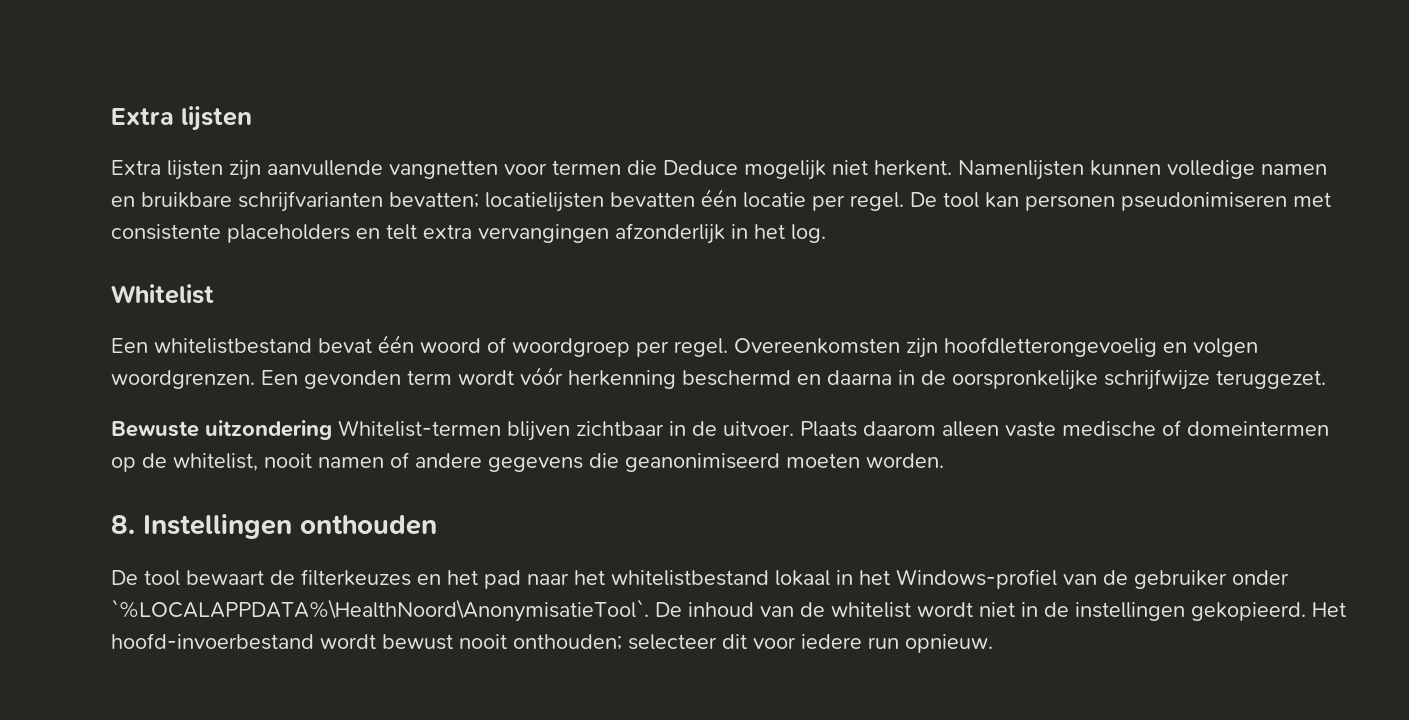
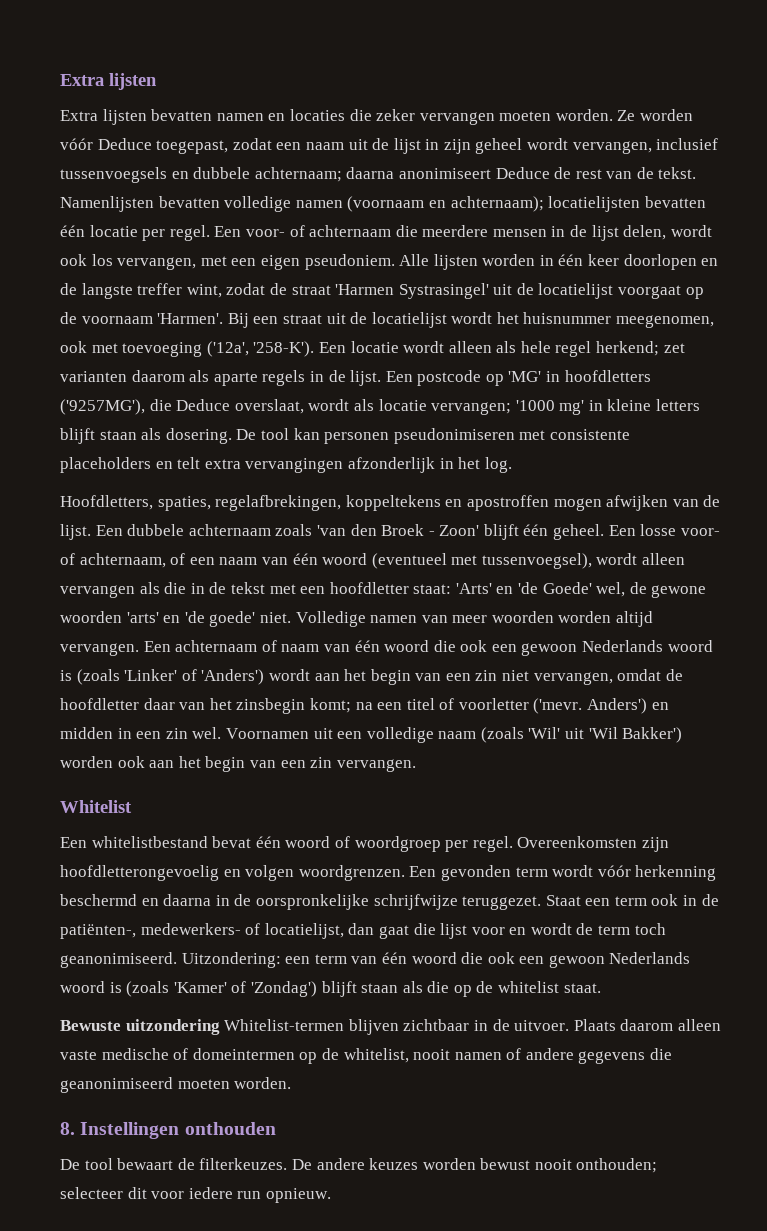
- Extra lijsten zijn aanvullende vangnetten voor termen die Deduce mogelijk niet herkent. Namenlijsten kunnen volledige namen en bruikbare schrijfvarianten bevatten; locatielijsten bevatten één locatie per regel.
+ Extra lijsten bevatten namen en locaties die zeker vervangen moeten worden. Ze worden vóór Deduce toegepast, zodat een naam uit de lijst in zijn geheel wordt vervangen, inclusief tussenvoegsels en dubbele achternaam; daarna anonimiseert Deduce de rest van de tekst. Namenlijsten bevatten volledige namen (voornaam en achternaam); locatielijsten bevatten één locatie per regel.
+ Een voor- of achternaam die meerdere mensen in de lijst delen, wordt ook los vervangen, met een eigen pseudoniem. Alle lijsten worden in één keer doorlopen en de langste treffer wint, zodat de straat 'Harmen Systrasingel' uit de locatielijst voorgaat op de voornaam 'Harmen'. Bij een straat uit de locatielijst wordt het huisnummer meegenomen, ook met toevoeging ('12a', '258-K'). Een locatie wordt alleen als hele regel herkend; zet varianten daarom als aparte regels in de lijst. Een postcode op 'MG' in hoofdletters ('9257MG'), die Deduce overslaat, wordt als locatie vervangen; '1000 mg' in kleine letters blijft staan als dosering.
+ Hoofdletters, spaties, regelafbrekingen, koppeltekens en apostroffen mogen afwijken van de lijst. Een dubbele achternaam zoals 'van den Broek - Zoon' blijft één geheel. Een losse voor- of achternaam, of een naam van één woord (eventueel met tussenvoegsel), wordt alleen vervangen als die in de tekst met een hoofdletter staat: 'Arts' en 'de Goede' wel, de gewone woorden 'arts' en 'de goede' niet. Volledige namen van meer woorden worden altijd vervangen. Een achternaam of naam van één woord die ook een gewoon Nederlands woord is (zoals 'Linker' of 'Anders') wordt aan het begin van een zin niet vervangen, omdat de hoofdletter daar van het zinsbegin komt; na een titel of voorletter ('mevr. Anders') en midden in een zin wel. Voornamen uit een volledige naam (zoals 'Wil' uit 'Wil Bakker') worden ook aan het begin van een zin vervangen.
+ Staat een term ook in de patiënten-, medewerkers- of locatielijst, dan gaat die lijst voor en wordt de term toch geanonimiseerd. Uitzondering: een term van één woord die ook een gewoon Nederlands woord is (zoals 'Kamer' of 'Zondag') blijft staan als die op de whitelist staat.
- De tool bewaart de filterkeuzes en het pad naar het whitelistbestand lokaal in het Windows-profiel van de gebruiker onder `%LOCALAPPDATA%\HealthNoord\AnonymisatieTool`. De inhoud van de whitelist wordt niet in de instellingen gekopieerd. Het hoofd-invoerbestand wordt bewust nooit onthouden; selecteer dit voor iedere run opnieuw.
+ De tool bewaart de filterkeuzes. De andere keuzes worden bewust nooit onthouden; selecteer dit voor iedere run opnieuw.

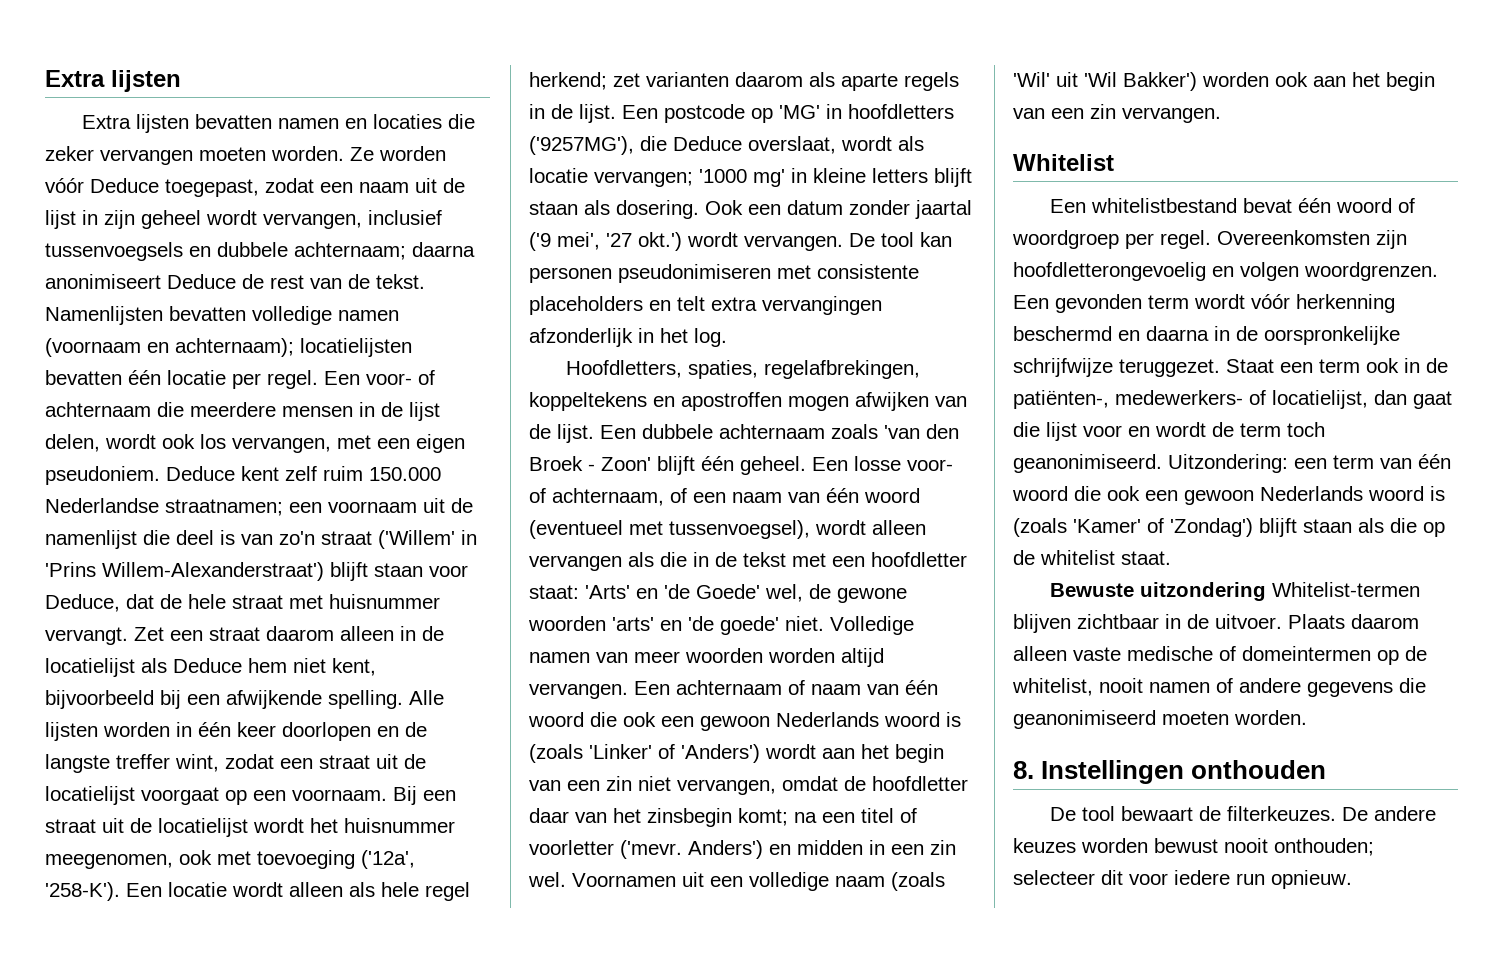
+ Deduce kent zelf ruim 150.000 Nederlandse straatnamen; een voornaam uit de namenlijst die deel is van zo'n straat ('Willem' in 'Prins Willem-Alexanderstraat') blijft staan voor Deduce, dat de hele straat met huisnummer vervangt. Zet een straat daarom alleen in de locatielijst als Deduce hem niet kent, bijvoorbeeld bij een afwijkende spelling.
- Alle lijsten worden in één keer doorlopen en de langste treffer wint, zodat de straat 'Harmen Systrasingel' uit de locatielijst voorgaat op de voornaam 'Harmen'.
+ Alle lijsten worden in één keer doorlopen en de langste treffer wint, zodat een straat uit de locatielijst voorgaat op een voornaam.
+ Ook een datum zonder jaartal ('9 mei', '27 okt.') wordt vervangen.

